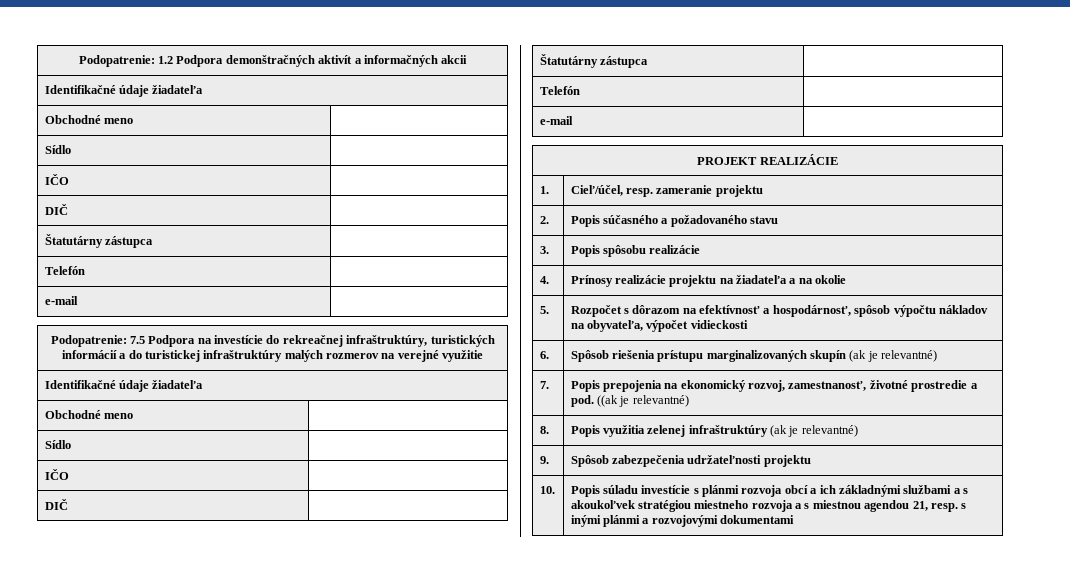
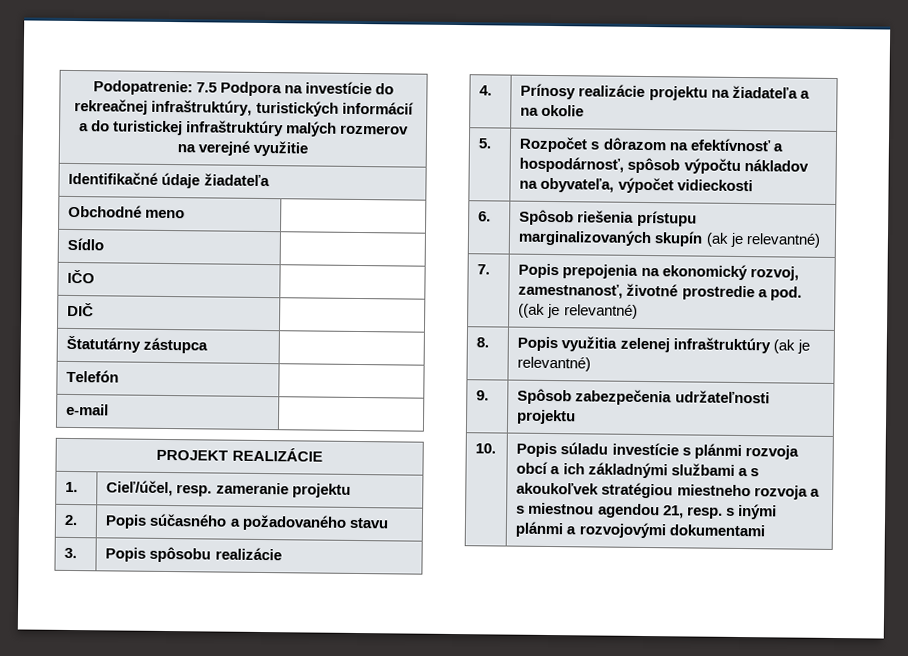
- Podopatrenie: 1.2 Podpora demonštračných aktivít a informačných akcii
- Identifikačné údaje žiadateľa
- Obchodné meno |
- Sídlo |
- IČO |
- DIČ |
- Štatutárny zástupca |
- Telefón |
- e-mail |

